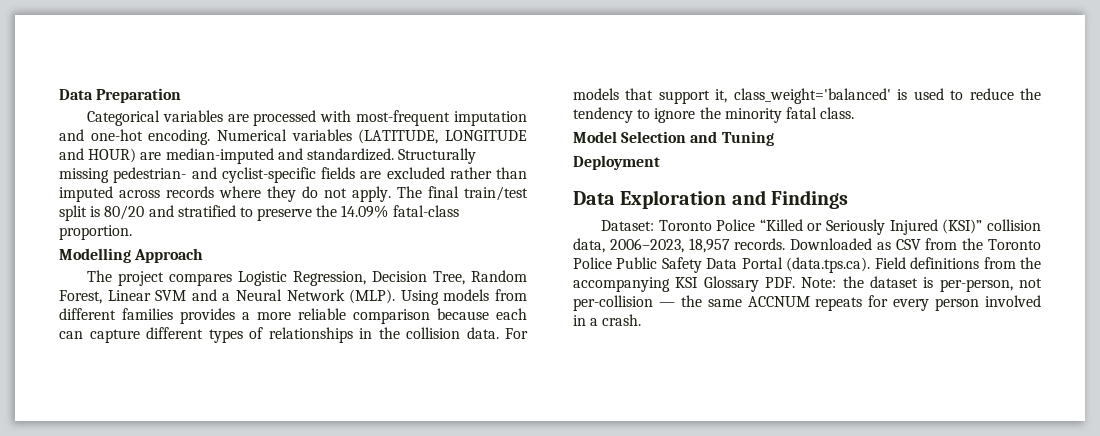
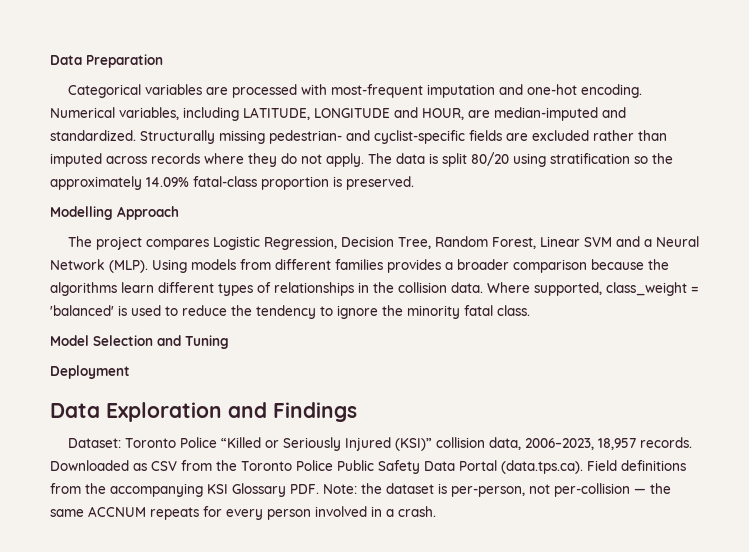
- Numerical variables (LATITUDE, LONGITUDE and HOUR) are median-imputed and standardized.
+ Numerical variables, including LATITUDE, LONGITUDE and HOUR, are median-imputed and standardized.
- The final train/test split is 80/20 and stratified to preserve the 14.09% fatal-class proportion.
+ The data is split 80/20 using stratification so the approximately 14.09% fatal-class proportion is preserved.
- Using models from different families provides a more reliable comparison because each can capture different types of relationships in the collision data.
+ Using models from different families provides a broader comparison because the algorithms learn different types of relationships in the collision data.
- For models that support it, class_weight='balanced' is used to reduce the tendency to ignore the minority fatal class.
+ Where supported, class_weight = 'balanced' is used to reduce the tendency to ignore the minority fatal class.

